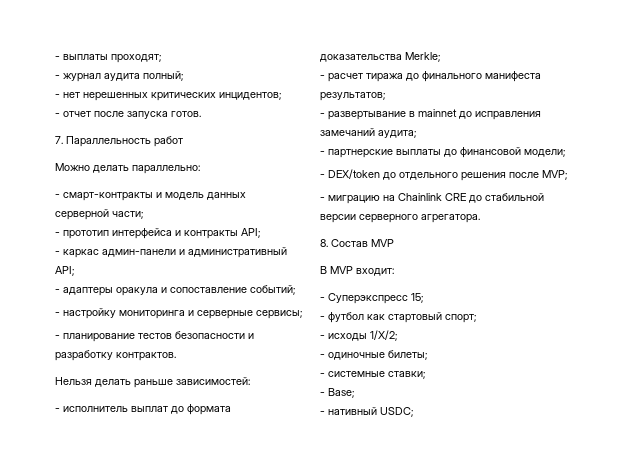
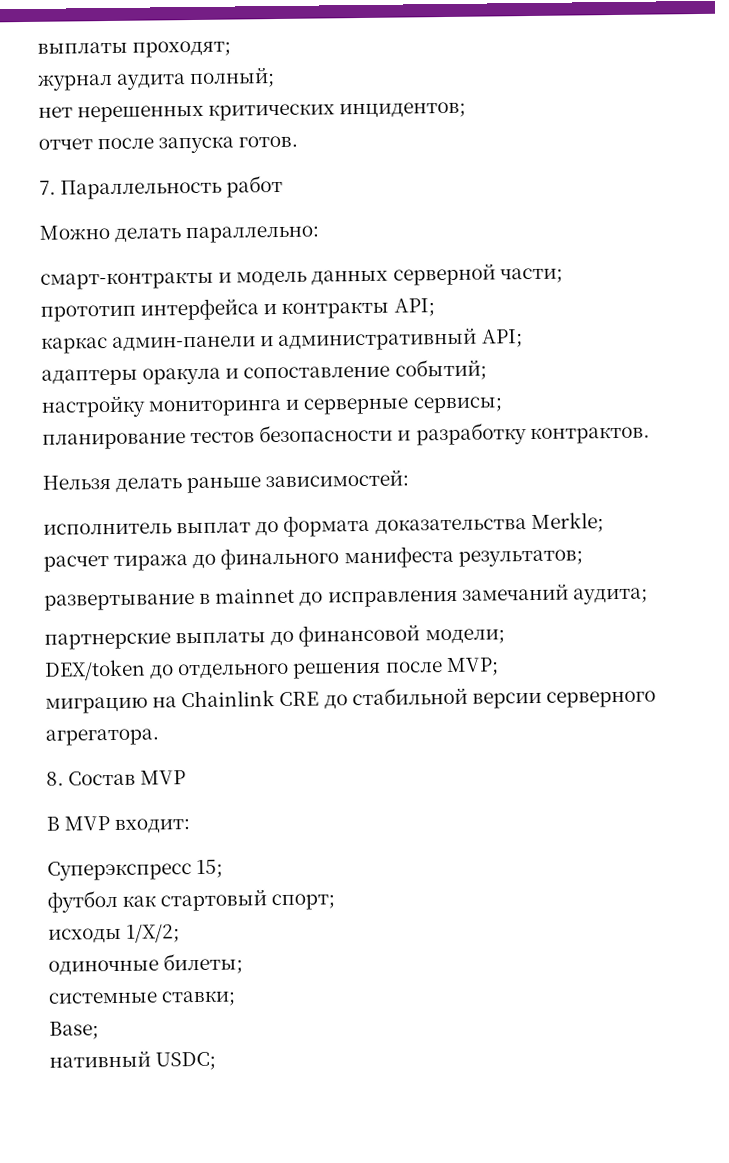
- - выплаты проходят;
+ выплаты проходят;
- - журнал аудита полный;
+ журнал аудита полный;
- - нет нерешенных критических инцидентов;
+ нет нерешенных критических инцидентов;
- - отчет после запуска готов.
+ отчет после запуска готов.
- - смарт-контракты и модель данных серверной части;
+ смарт-контракты и модель данных серверной части;
- - прототип интерфейса и контракты API;
+ прототип интерфейса и контракты API;
- - каркас админ-панели и административный API;
+ каркас админ-панели и административный API;
- - адаптеры оракула и сопоставление событий;
+ адаптеры оракула и сопоставление событий;
- - настройку мониторинга и серверные сервисы;
+ настройку мониторинга и серверные сервисы;
- - планирование тестов безопасности и разработку контрактов.
+ планирование тестов безопасности и разработку контрактов.
- - исполнитель выплат до формата доказательства Merkle;
+ исполнитель выплат до формата доказательства Merkle;
- - расчет тиража до финального манифеста результатов;
+ расчет тиража до финального манифеста результатов;
- - развертывание в mainnet до исправления замечаний аудита;
+ развертывание в mainnet до исправления замечаний аудита;
- - партнерские выплаты до финансовой модели;
+ партнерские выплаты до финансовой модели;
- - DEX/token до отдельного решения после MVP;
+ DEX/token до отдельного решения после MVP;
- - миграцию на Chainlink CRE до стабильной версии серверного агрегатора.
+ миграцию на Chainlink CRE до стабильной версии серверного агрегатора.
- - Суперэкспресс 15;
+ Суперэкспресс 15;
- - футбол как стартовый спорт;
+ футбол как стартовый спорт;
- - исходы 1/X/2;
+ исходы 1/X/2;
- - одиночные билеты;
+ одиночные билеты;
- - системные ставки;
+ системные ставки;
- - Base;
+ Base;
- - нативный USDC;
+ нативный USDC;

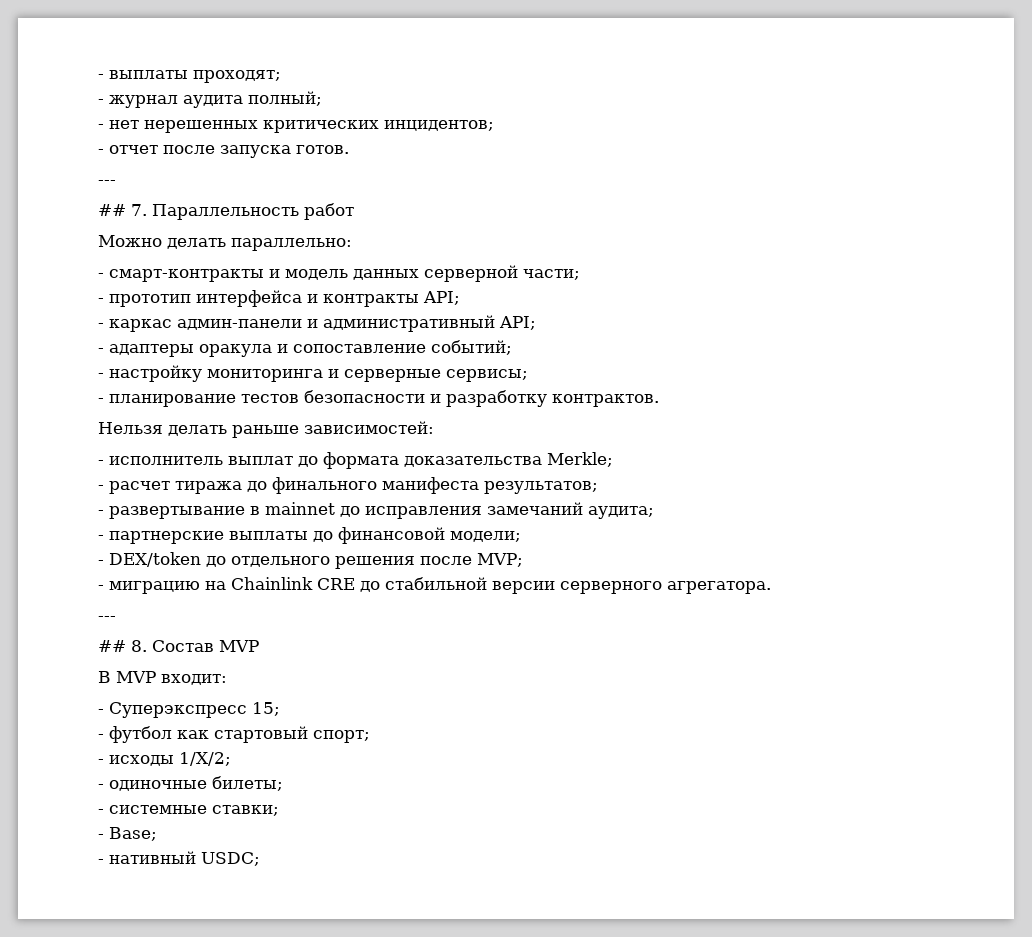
- выплаты проходят;
+ - выплаты проходят;
- журнал аудита полный;
+ - журнал аудита полный;
- нет нерешенных критических инцидентов;
+ - нет нерешенных критических инцидентов;
- отчет после запуска готов.
- 7. Параллельность работ
+ - отчет после запуска готов.
+ ---
+ ## 7. Параллельность работ
- смарт-контракты и модель данных серверной части;
+ - смарт-контракты и модель данных серверной части;
- прототип интерфейса и контракты API;
+ - прототип интерфейса и контракты API;
- каркас админ-панели и административный API;
+ - каркас админ-панели и административный API;
- адаптеры оракула и сопоставление событий;
+ - адаптеры оракула и сопоставление событий;
- настройку мониторинга и серверные сервисы;
+ - настройку мониторинга и серверные сервисы;
- планирование тестов безопасности и разработку контрактов.
+ - планирование тестов безопасности и разработку контрактов.
- исполнитель выплат до формата доказательства Merkle;
+ - исполнитель выплат до формата доказательства Merkle;
- расчет тиража до финального манифеста результатов;
+ - расчет тиража до финального манифеста результатов;
- развертывание в mainnet до исправления замечаний аудита;
+ - развертывание в mainnet до исправления замечаний аудита;
- партнерские выплаты до финансовой модели;
+ - партнерские выплаты до финансовой модели;
- DEX/token до отдельного решения после MVP;
+ - DEX/token до отдельного решения после MVP;
- миграцию на Chainlink CRE до стабильной версии серверного агрегатора.
- 8. Состав MVP
+ - миграцию на Chainlink CRE до стабильной версии серверного агрегатора.
+ ---
+ ## 8. Состав MVP
- Суперэкспресс 15;
+ - Суперэкспресс 15;
- футбол как стартовый спорт;
+ - футбол как стартовый спорт;
- исходы 1/X/2;
+ - исходы 1/X/2;
- одиночные билеты;
+ - одиночные билеты;
- системные ставки;
+ - системные ставки;
- Base;
+ - Base;
- нативный USDC;
+ - нативный USDC;

